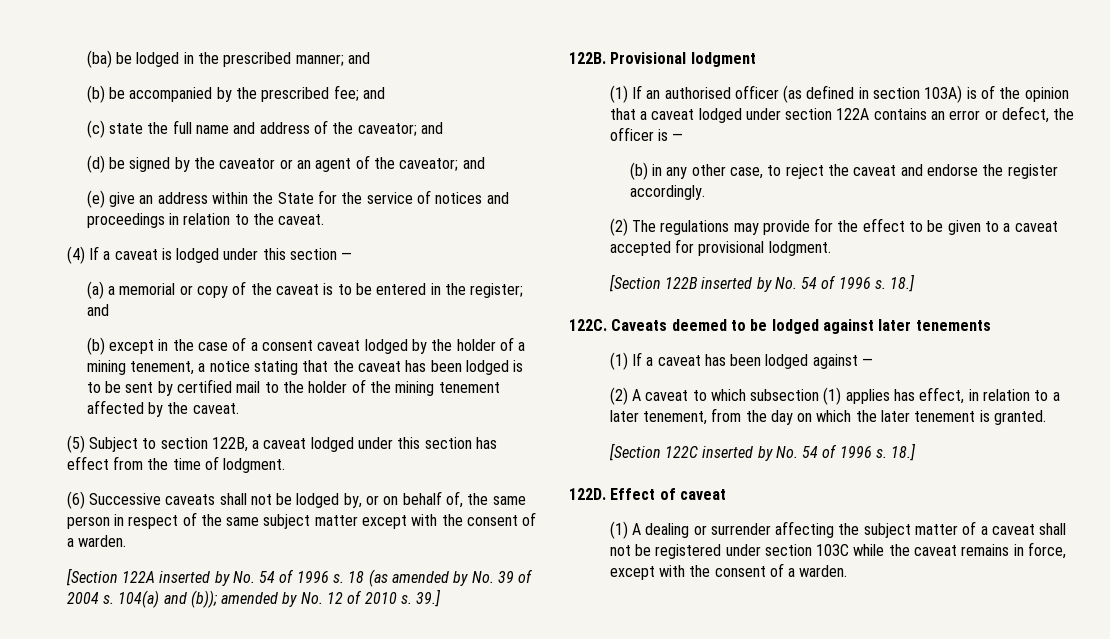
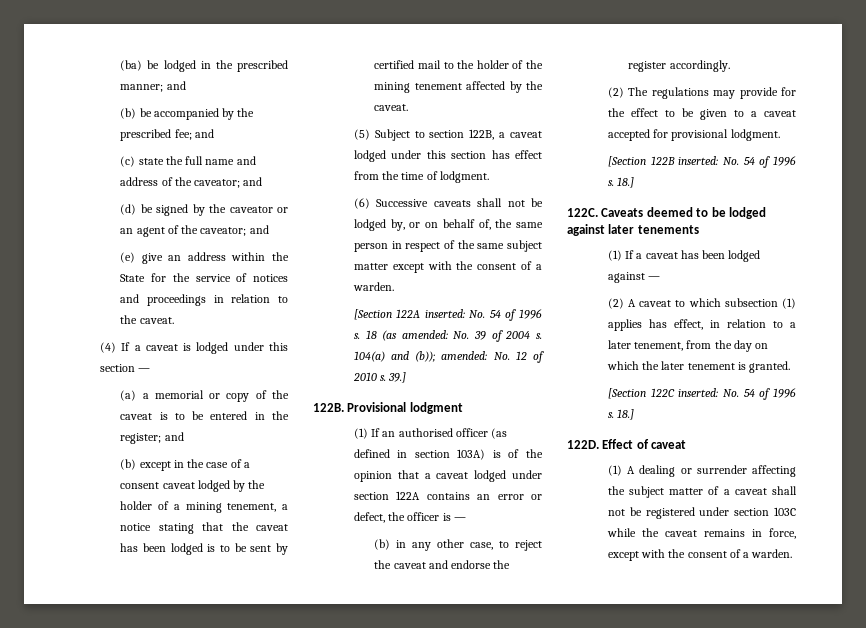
- [Section 122A inserted by No. 54 of 1996 s.
+ [Section 122A inserted: No. 54 of 1996 s.
- 18 (as amended by No. 39 of 2004 s.
+ 18 (as amended: No. 39 of 2004 s.
- 104(a) and (b)); amended by No. 12 of 2010 s.
+ 104(a) and (b)); amended: No. 12 of 2010 s.
- [Section 122B inserted by No. 54 of 1996 s.
+ [Section 122B inserted: No. 54 of 1996 s.
- [Section 122C inserted by No. 54 of 1996 s.
+ [Section 122C inserted: No. 54 of 1996 s.

